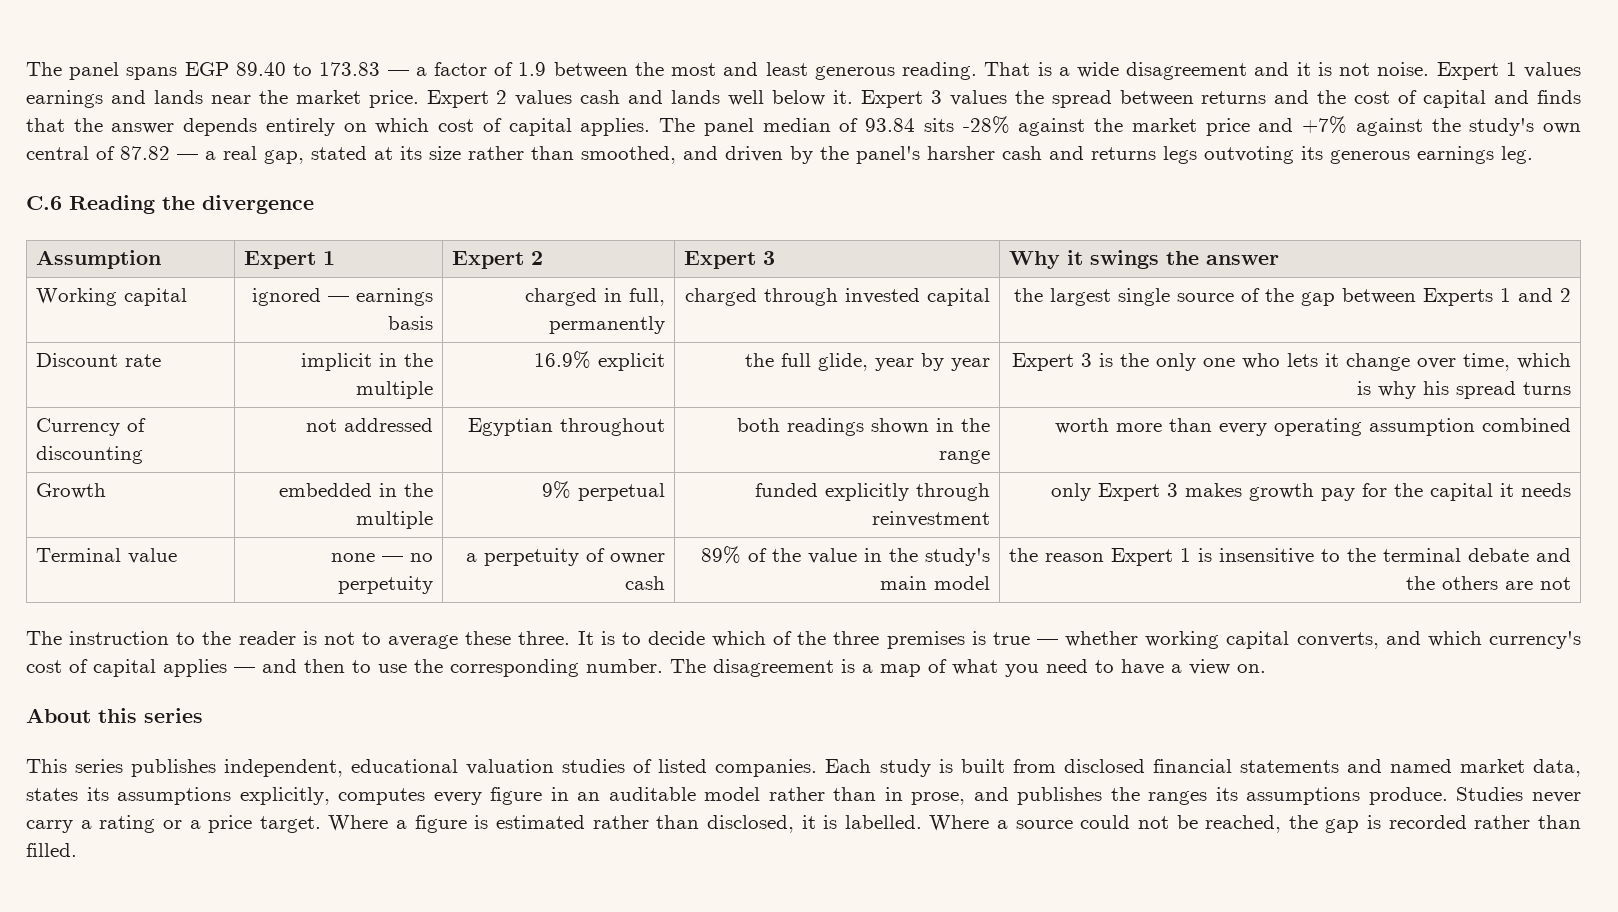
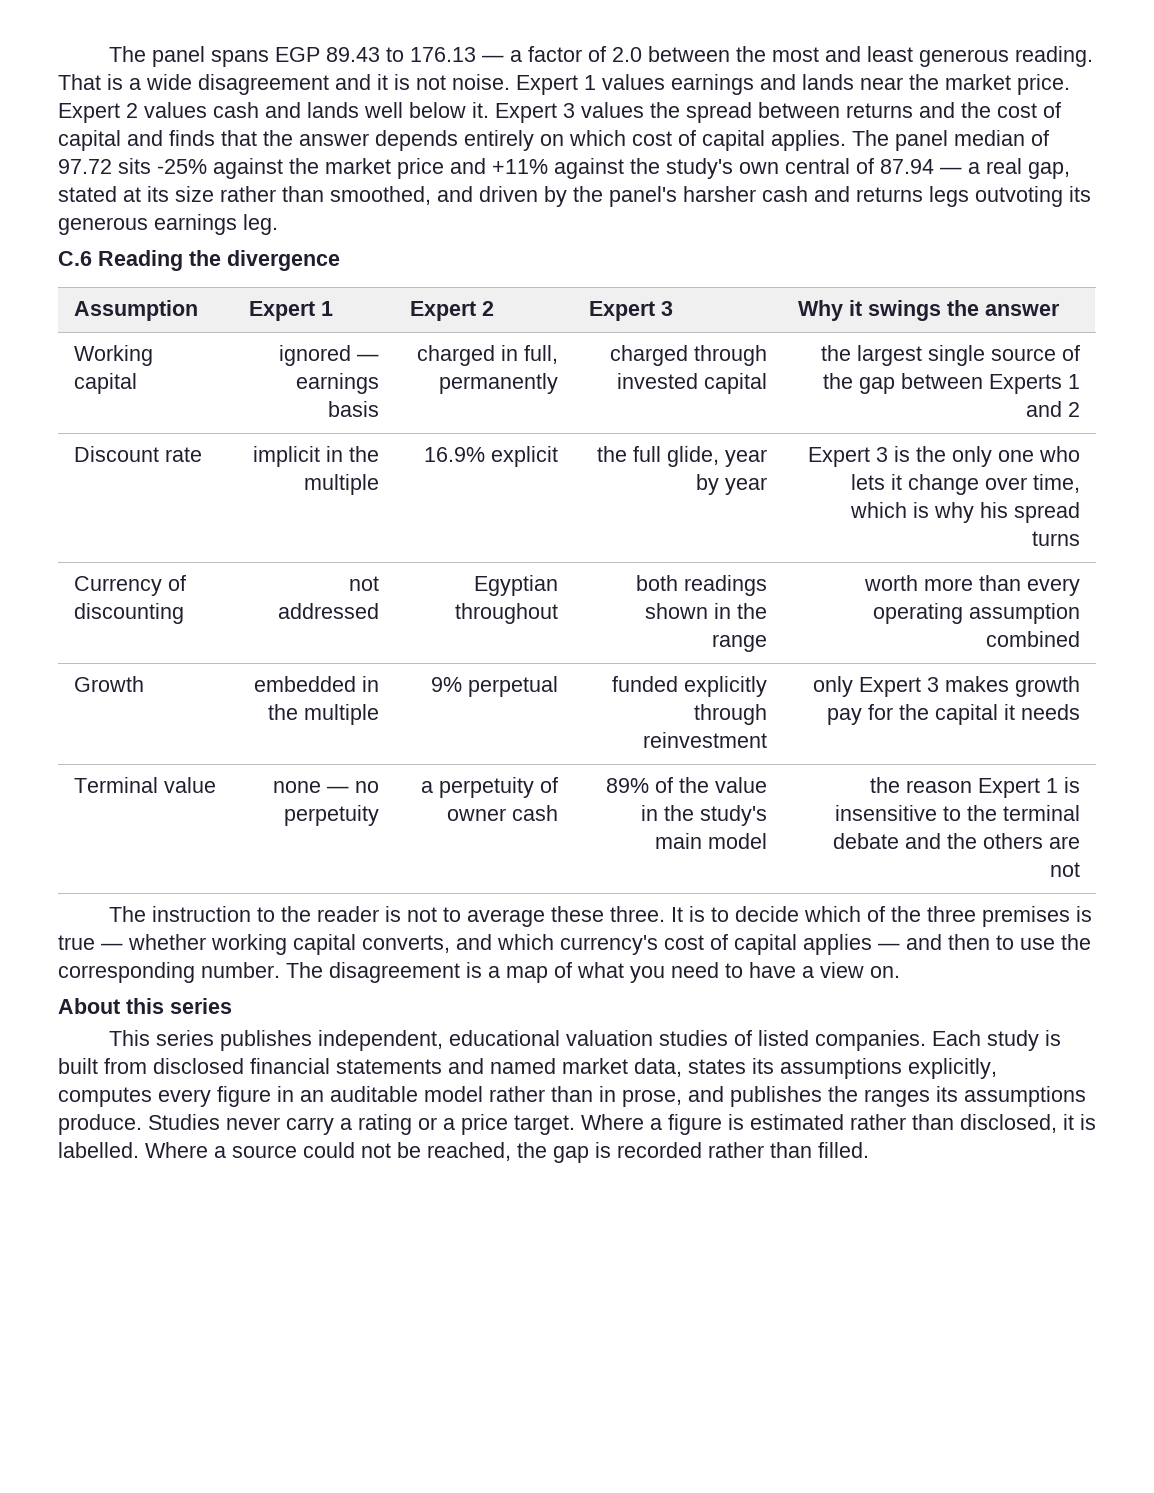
- The panel spans EGP 89.40 to 173.83 — a factor of 1.9 between the most and least generous reading.
+ The panel spans EGP 89.43 to 176.13 — a factor of 2.0 between the most and least generous reading.
- The panel median of 93.84 sits -28% against the market price and +7% against the study's own central of 87.82 — a real gap, stated at its size rather than smoothed, and driven by the panel's harsher cash and returns legs outvoting its generous earnings leg.
+ The panel median of 97.72 sits -25% against the market price and +11% against the study's own central of 87.94 — a real gap, stated at its size rather than smoothed, and driven by the panel's harsher cash and returns legs outvoting its generous earnings leg.

